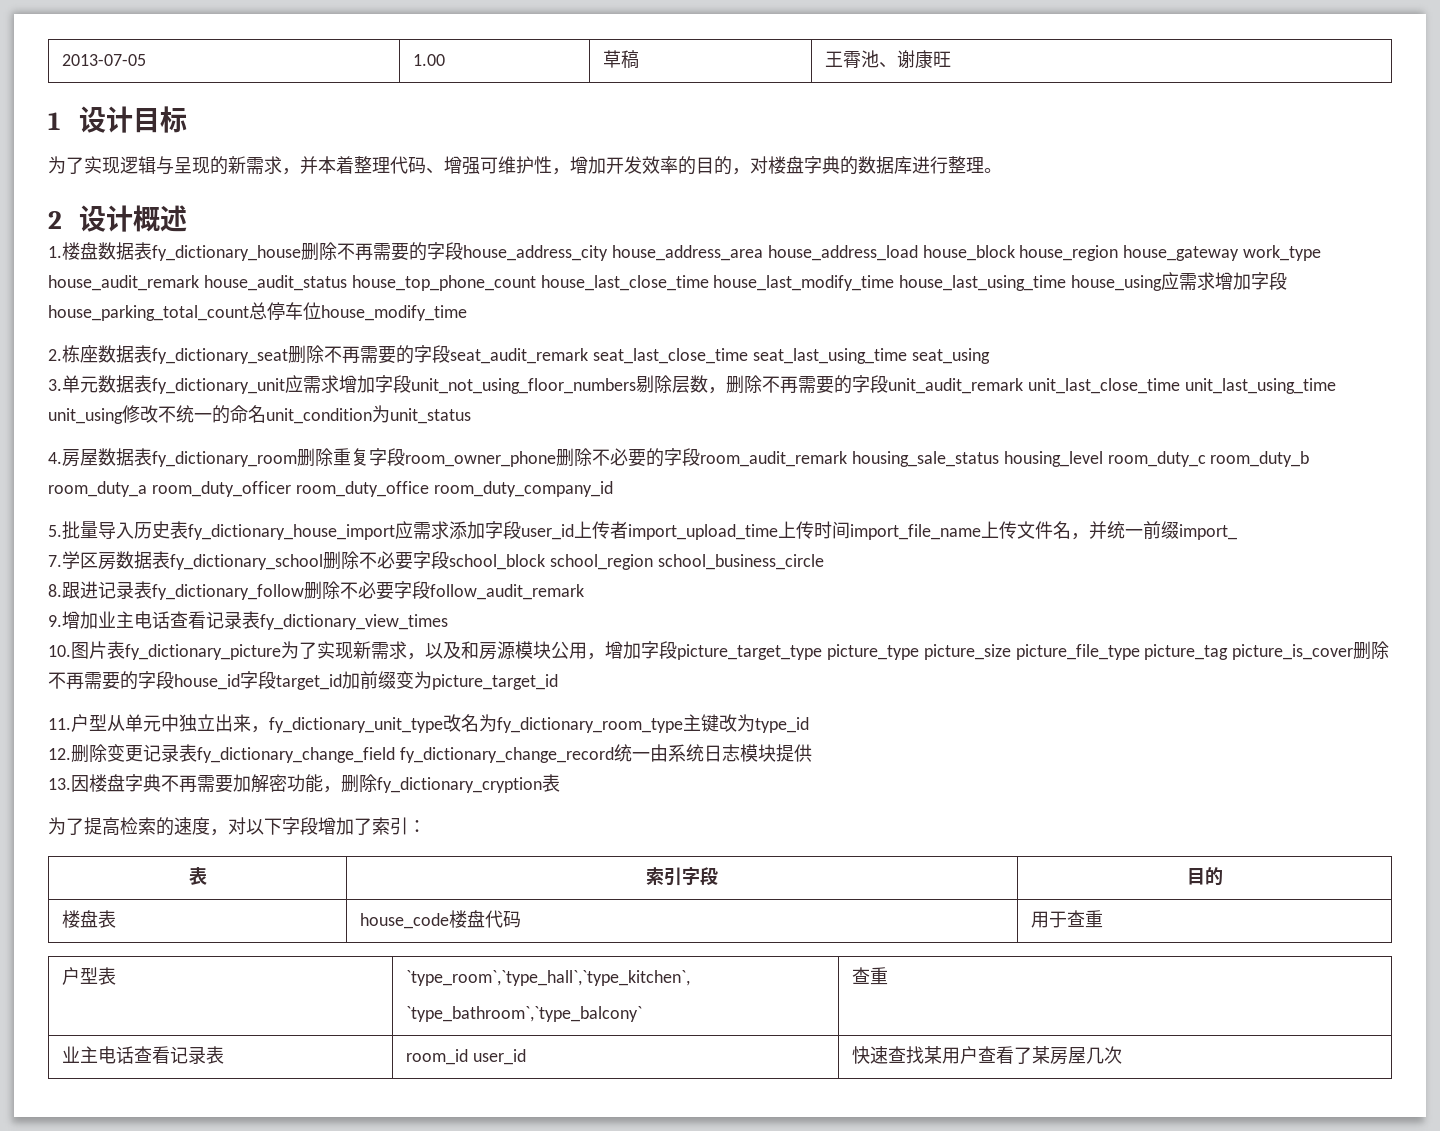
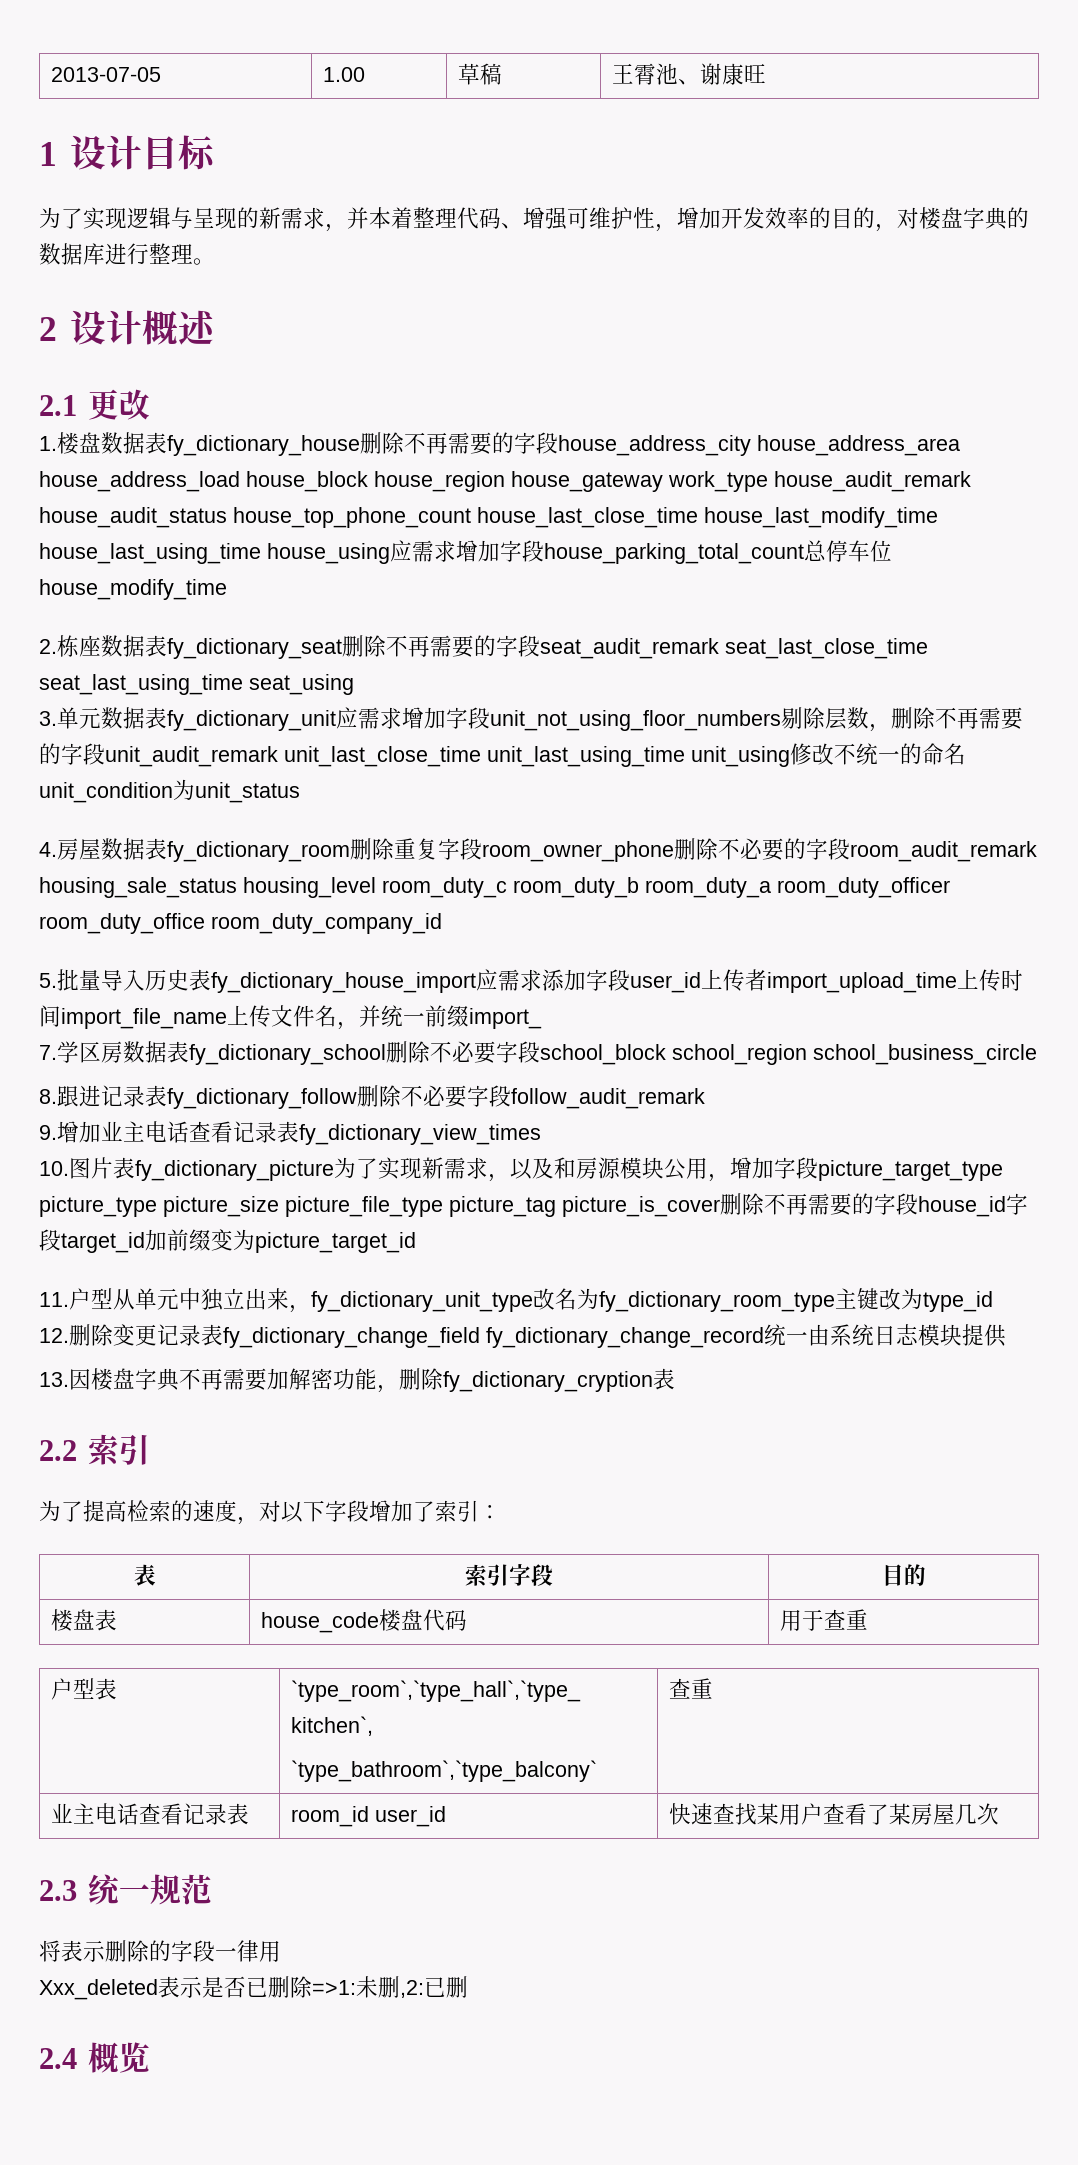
+ 2.1更改
+ 2.2索引
+ 2.3统一规范
+ 将表示删除的字段一律用
+ Xxx_deleted表示是否已删除=>1:未删,2:已删
+ 2.4概览

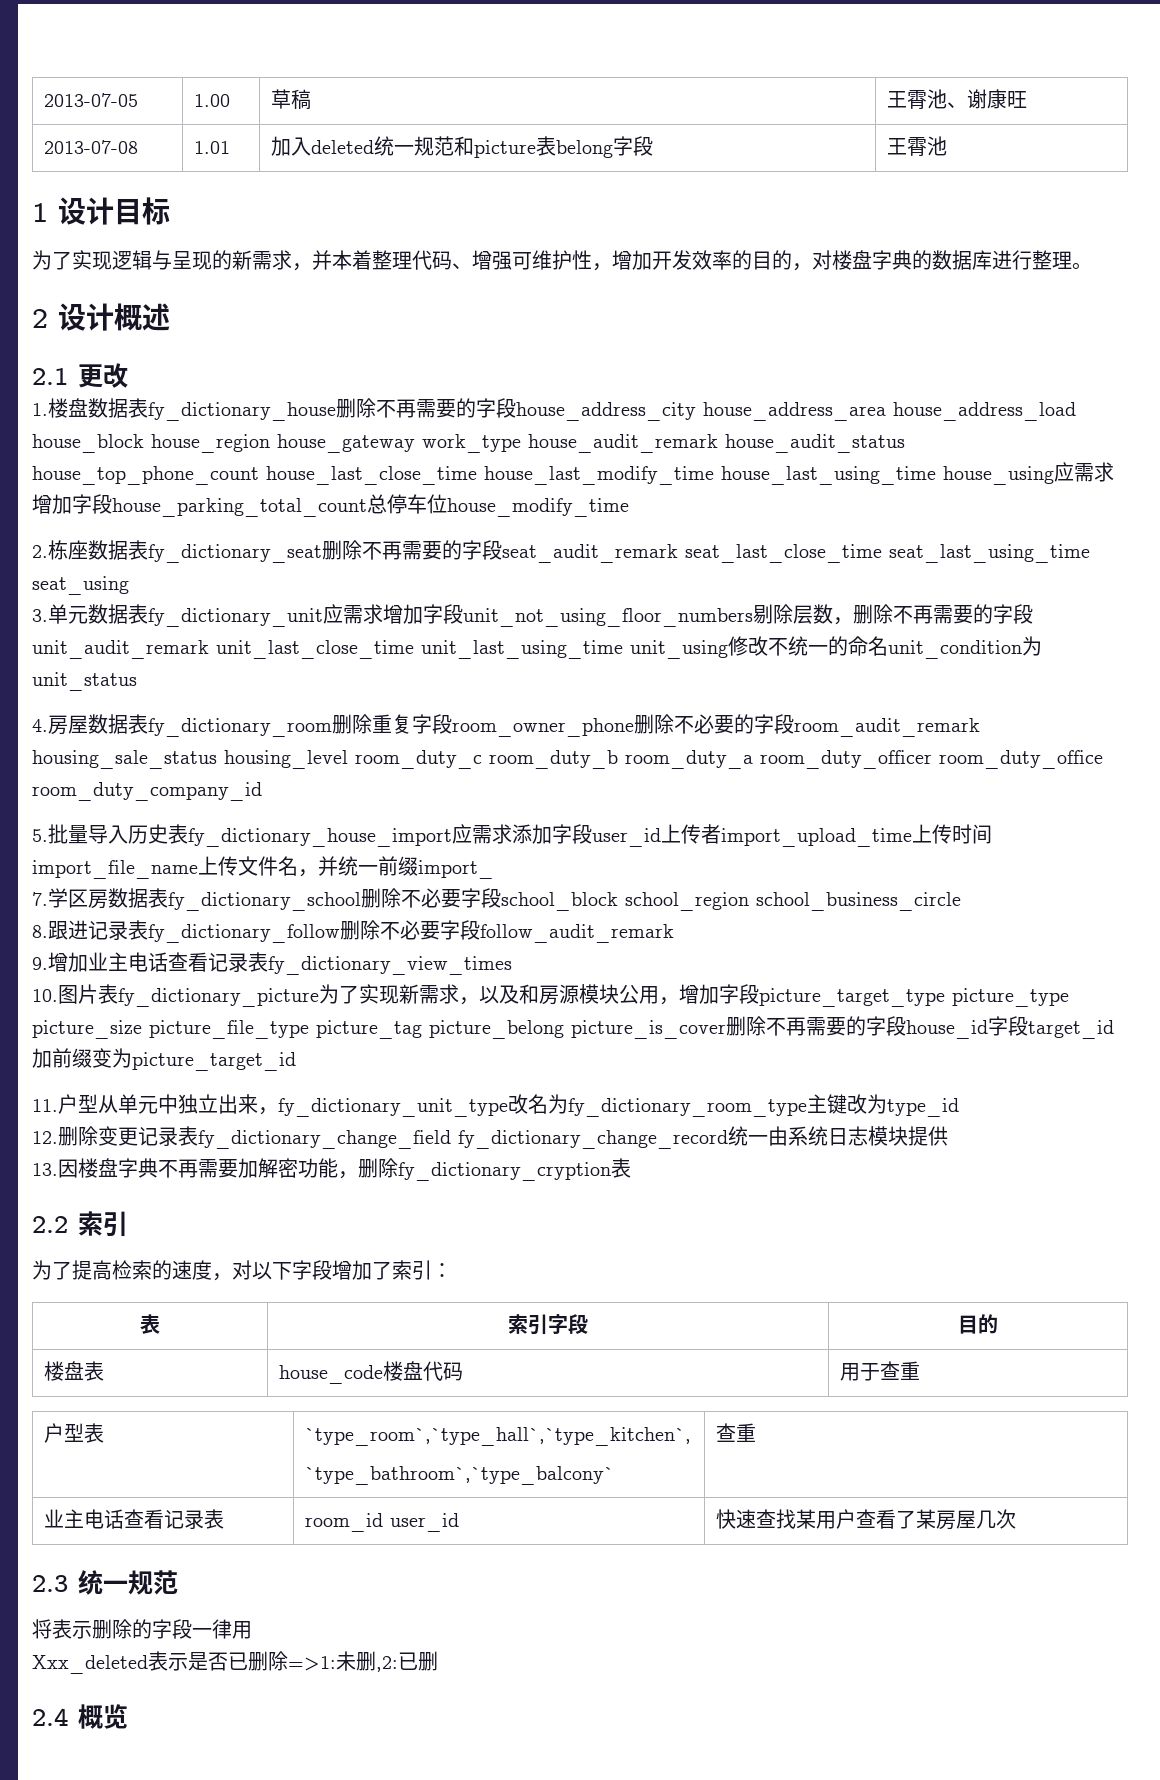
+ 2013-07-08 | 1.01 | 加入deleted统一规范和picture表belong字段 | 王霄池
- 10.图片表fy_dictionary_picture为了实现新需求，以及和房源模块公用，增加字段picture_target_type picture_type picture_size picture_file_type picture_tag picture_is_cover删除不再需要的字段house_id字段target_id加前缀变为picture_target_id
+ 10.图片表fy_dictionary_picture为了实现新需求，以及和房源模块公用，增加字段picture_target_type picture_type picture_size picture_file_type picture_tag picture_belong picture_is_cover删除不再需要的字段house_id字段target_id加前缀变为picture_target_id

